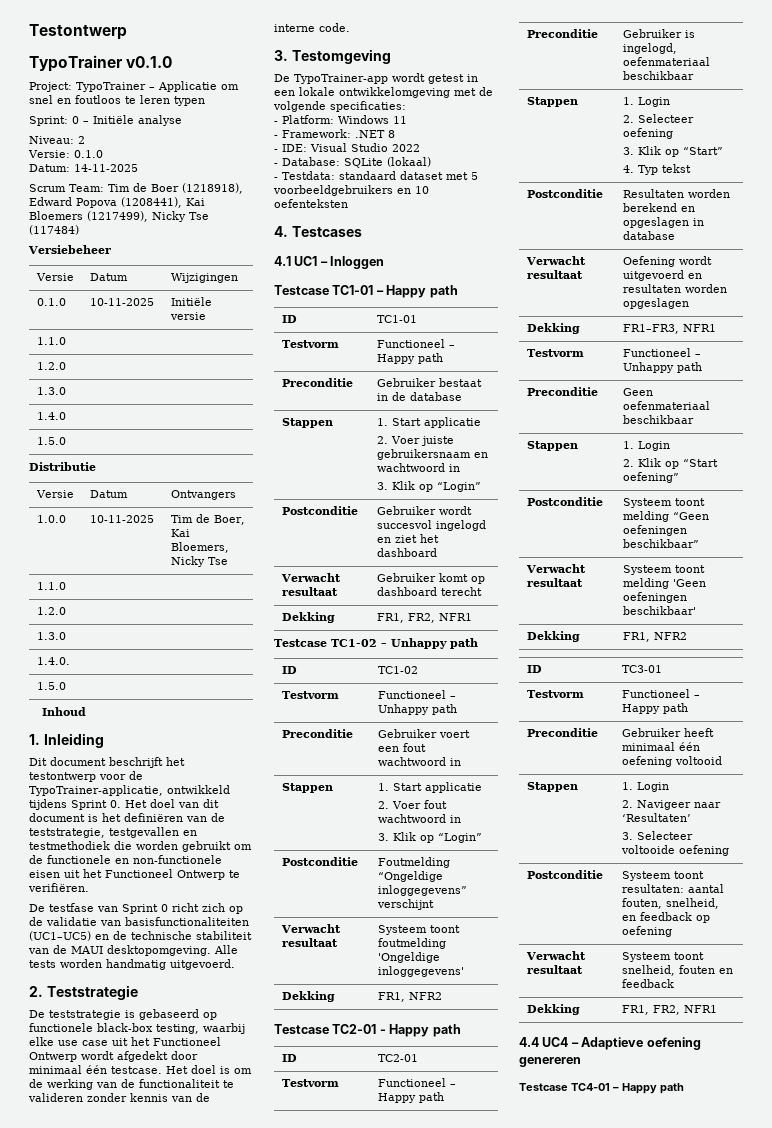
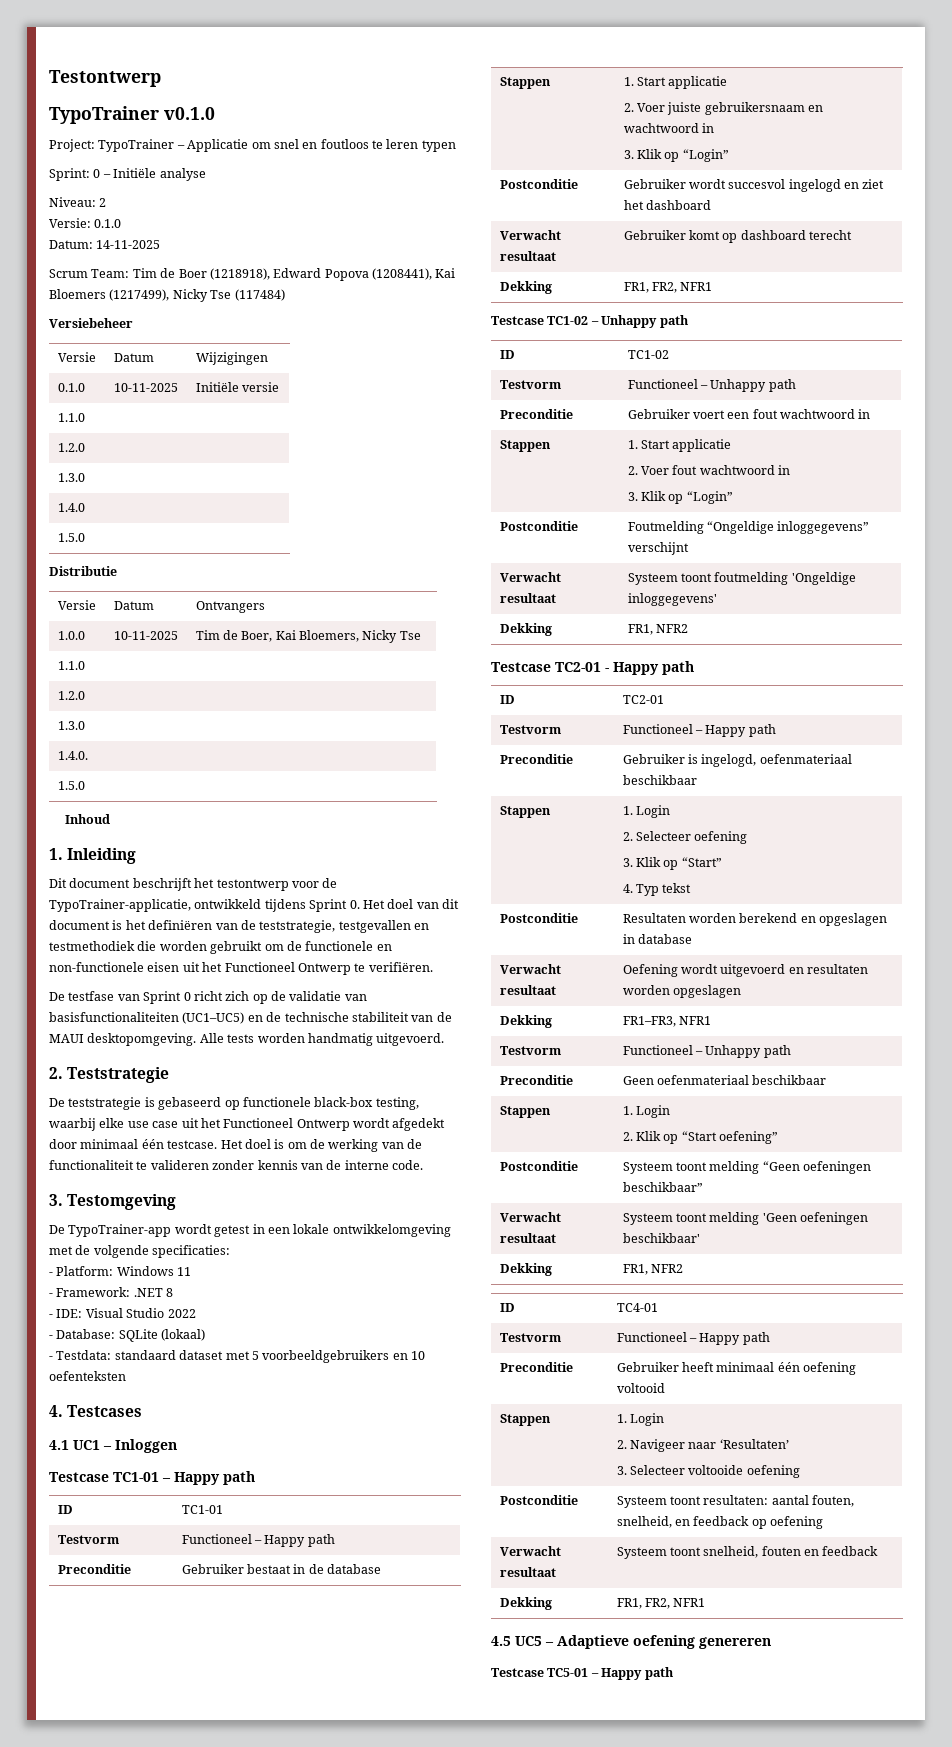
- ID | TC3-01
+ ID | TC4-01
- 4.4 UC4 – Adaptieve oefening genereren
+ 4.5 UC5 – Adaptieve oefening genereren
- Testcase TC4-01 – Happy path
+ Testcase TC5-01 – Happy path

